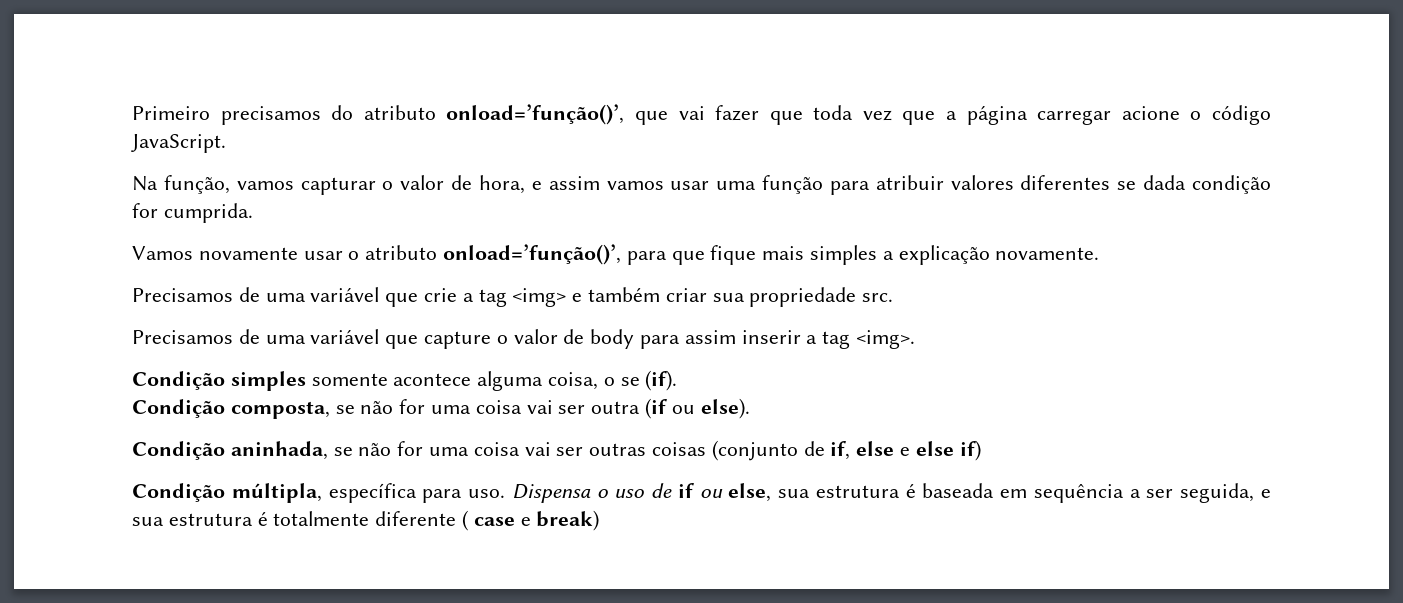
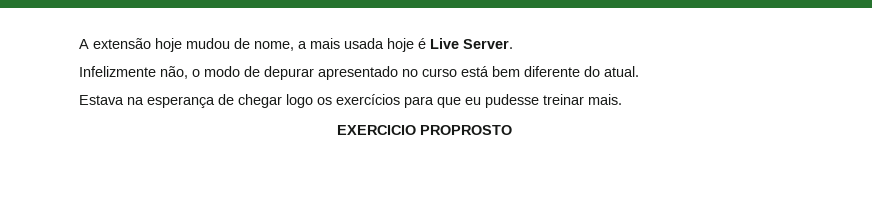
- Primeiro precisamos do atributo onload=’função()’, que vai fazer que toda vez que a página carregar acione o código JavaScript.
- Na função, vamos capturar o valor de hora, e assim vamos usar uma função para atribuir valores diferentes se dada condição for cumprida.
- Vamos novamente usar o atributo onload=’função()’, para que fique mais simples a explicação novamente.
- Precisamos de uma variável que crie a tag <img> e também criar sua propriedade src.
- Precisamos de uma variável que capture o valor de body para assim inserir a tag <img>.
- Condição simples somente acontece alguma coisa, o se (if).
- Condição composta, se não for uma coisa vai ser outra (if ou else).
- Condição aninhada, se não for uma coisa vai ser outras coisas (conjunto de if, else e else if)
- Condição múltipla, específica para uso. Dispensa o uso de if ou else, sua estrutura é baseada em sequência a ser seguida, e sua estrutura é totalmente diferente ( case e break)
+ A extensão hoje mudou de nome, a mais usada hoje é Live Server.
+ Infelizmente não, o modo de depurar apresentado no curso está bem diferente do atual.
+ Estava na esperança de chegar logo os exercícios para que eu pudesse treinar mais.
+ EXERCICIO PROPROSTO

